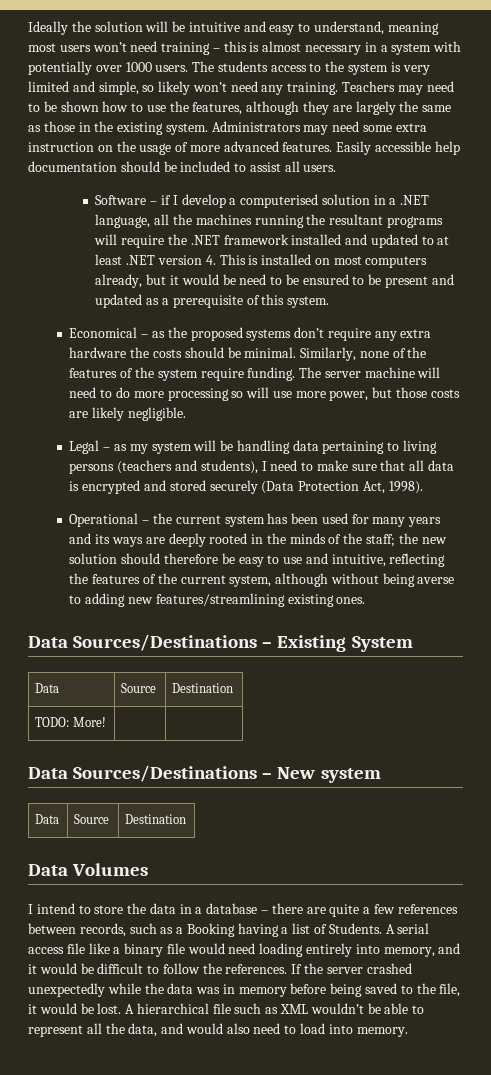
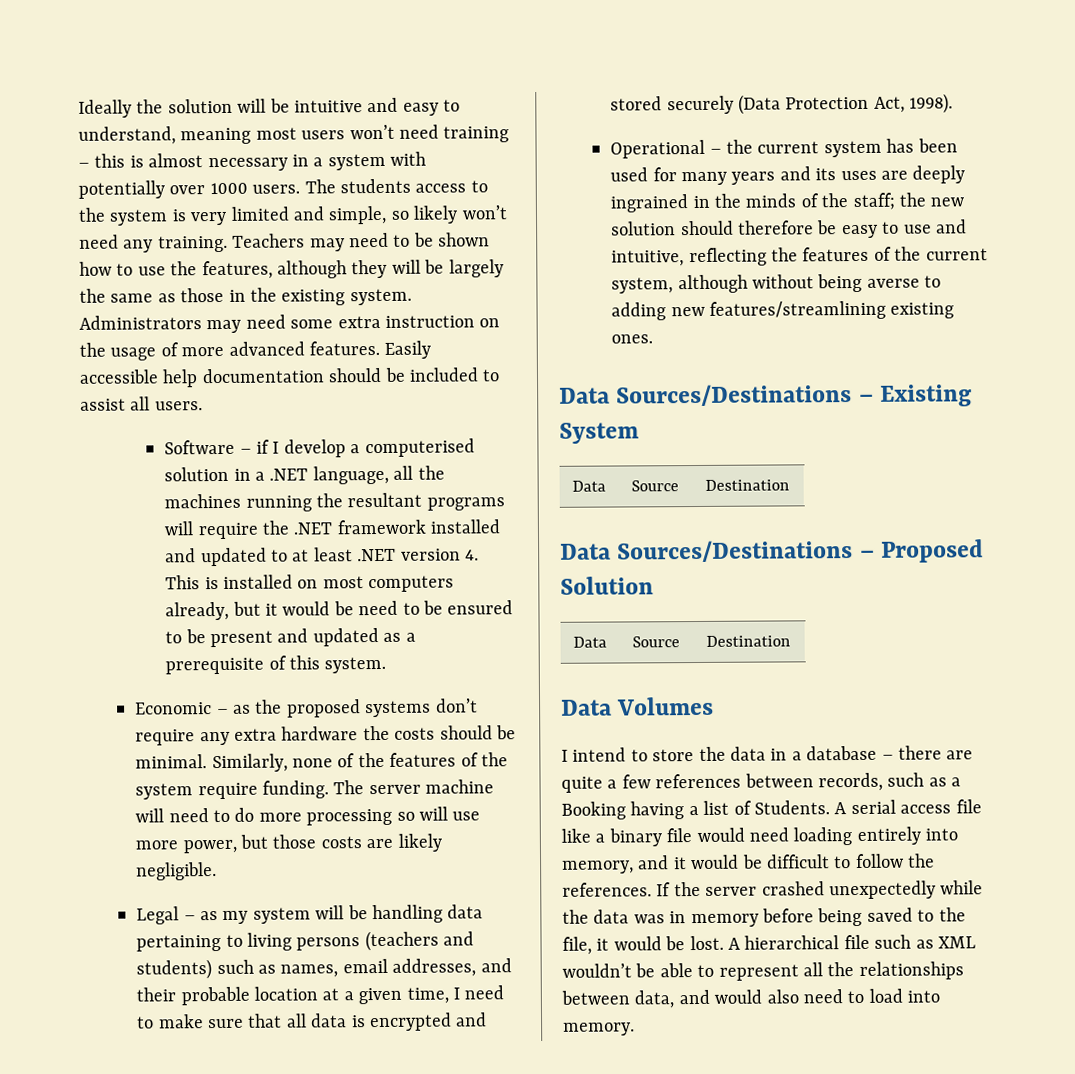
- Teachers may need to be shown how to use the features, although they are largely the same as those in the existing system.
+ Teachers may need to be shown how to use the features, although they will be largely the same as those in the existing system.
- Economical – as the proposed systems don’t require any extra hardware the costs should be minimal.
+ Economic – as the proposed systems don’t require any extra hardware the costs should be minimal.
- Legal – as my system will be handling data pertaining to living persons (teachers and students), I need to make sure that all data is encrypted and stored securely (Data Protection Act, 1998).
+ Legal – as my system will be handling data pertaining to living persons (teachers and students) such as names, email addresses, and their probable location at a given time, I need to make sure that all data is encrypted and stored securely (Data Protection Act, 1998).
- Operational – the current system has been used for many years and its ways are deeply rooted in the minds of the staff; the new solution should therefore be easy to use and intuitive, reflecting the features of the current system, although without being averse to adding new features/streamlining existing ones.
+ Operational – the current system has been used for many years and its uses are deeply ingrained in the minds of the staff; the new solution should therefore be easy to use and intuitive, reflecting the features of the current system, although without being averse to adding new features/streamlining existing ones.
- TODO: More! | |
- Data Sources/Destinations – New system
+ Data Sources/Destinations – Proposed Solution
- A hierarchical file such as XML wouldn’t be able to represent all the data, and would also need to load into memory.
+ A hierarchical file such as XML wouldn’t be able to represent all the relationships between data, and would also need to load into memory.

